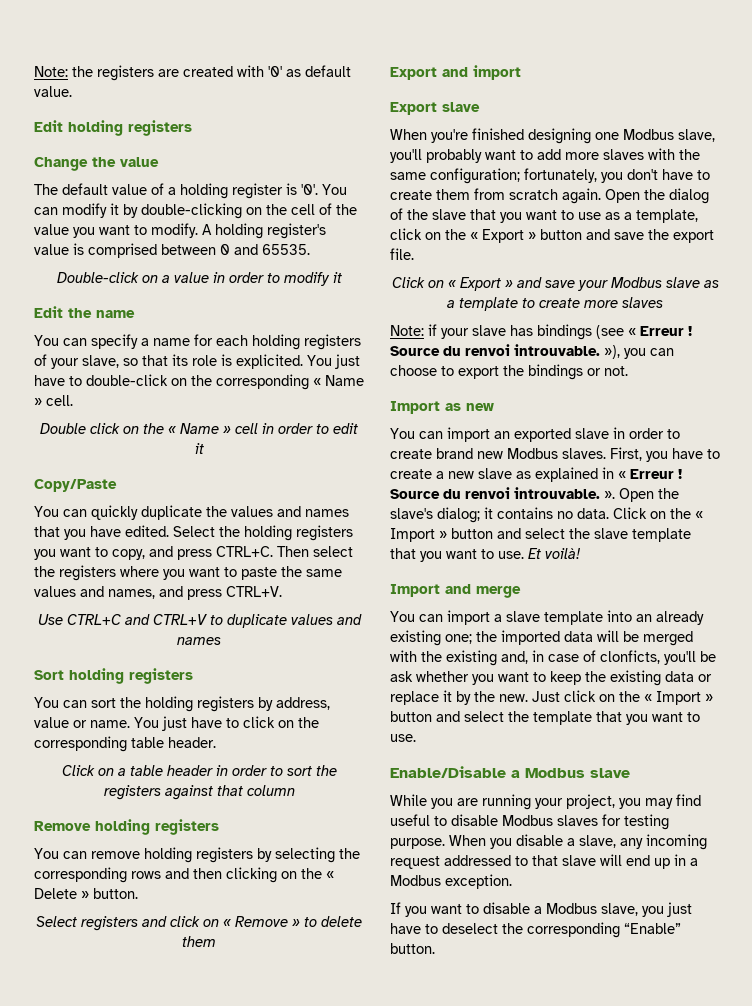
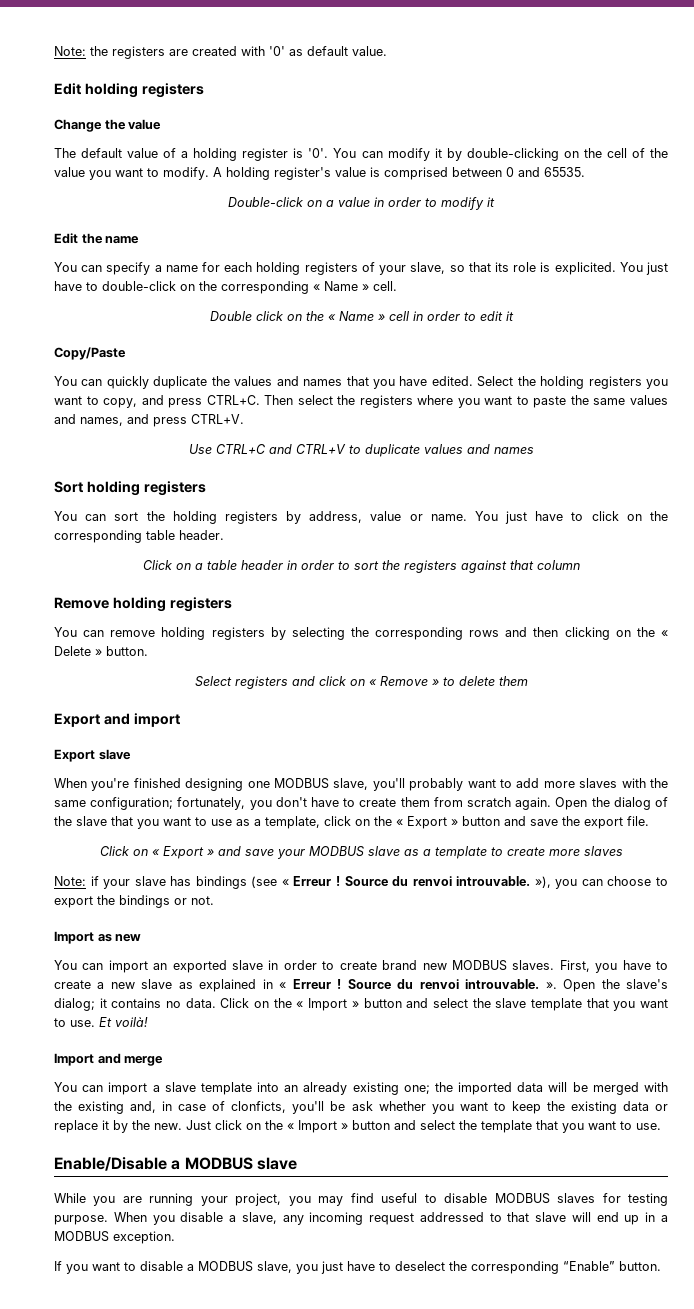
- When you're finished designing one Modbus slave, you'll probably want to add more slaves with the same configuration; fortunately, you don't have to create them from scratch again.
+ When you're finished designing one MODBUS slave, you'll probably want to add more slaves with the same configuration; fortunately, you don't have to create them from scratch again.
- Click on « Export » and save your Modbus slave as a template to create more slaves
+ Click on « Export » and save your MODBUS slave as a template to create more slaves
- You can import an exported slave in order to create brand new Modbus slaves.
+ You can import an exported slave in order to create brand new MODBUS slaves.
- Enable/Disable a Modbus slave
+ Enable/Disable a MODBUS slave
- While you are running your project, you may find useful to disable Modbus slaves for testing purpose.
+ While you are running your project, you may find useful to disable MODBUS slaves for testing purpose.
- When you disable a slave, any incoming request addressed to that slave will end up in a Modbus exception.
+ When you disable a slave, any incoming request addressed to that slave will end up in a MODBUS exception.
- If you want to disable a Modbus slave, you just have to deselect the corresponding “Enable” button.
+ If you want to disable a MODBUS slave, you just have to deselect the corresponding “Enable” button.

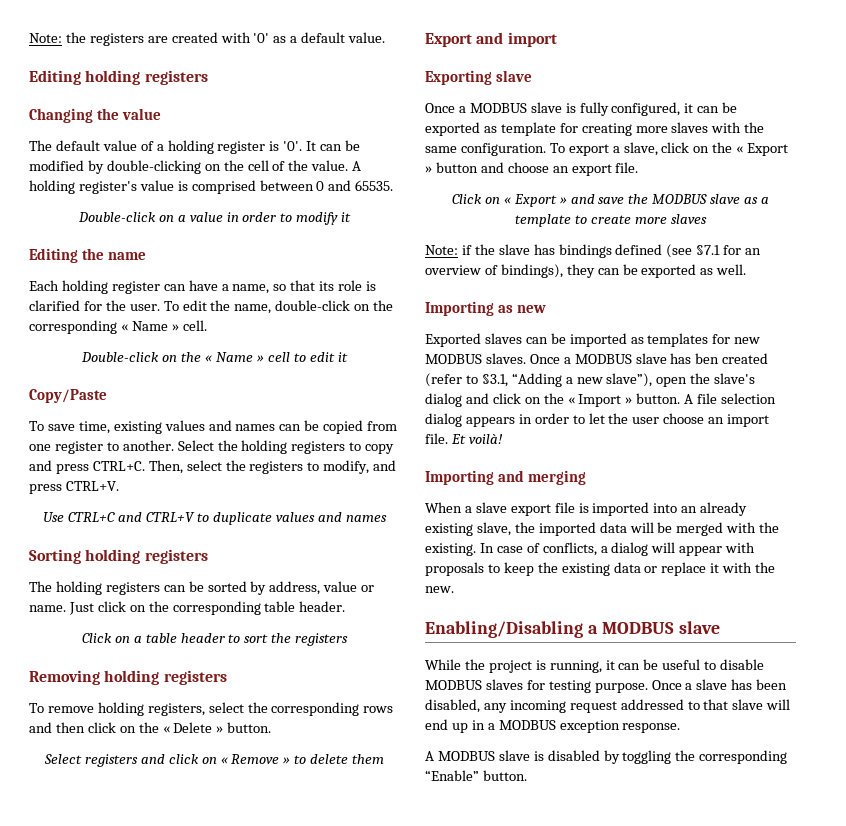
- Note: the registers are created with '0' as default value.
+ Note: the registers are created with '0' as a default value.
- Edit holding registers
- Change the value
+ Editing holding registers
+ Changing the value
- You can modify it by double-clicking on the cell of the value you want to modify.
+ It can be modified by double-clicking on the cell of the value.
- Edit the name
+ Editing the name
- You can specify a name for each holding registers of your slave, so that its role is explicited. You just have to double-click on the corresponding « Name » cell.
+ Each holding register can have a name, so that its role is clarified for the user. To edit the name, double-click on the corresponding « Name » cell.
- Double click on the « Name » cell in order to edit it
+ Double-click on the « Name » cell to edit it
- You can quickly duplicate the values and names that you have edited. Select the holding registers you want to copy, and press CTRL+C.
+ To save time, existing values and names can be copied from one register to another. Select the holding registers to copy and press CTRL+C.
- Then select the registers where you want to paste the same values and names, and press CTRL+V.
+ Then, select the registers to modify, and press CTRL+V.
- Sort holding registers
- You can sort the holding registers by address, value or name.
+ Sorting holding registers
+ The holding registers can be sorted by address, value or name.
- You just have to click on the corresponding table header.
+ Just click on the corresponding table header.
- Click on a table header in order to sort the registers against that column
- Remove holding registers
- You can remove holding registers by selecting the corresponding rows and then clicking on the « Delete » button.
+ Click on a table header to sort the registers
+ Removing holding registers
+ To remove holding registers, select the corresponding rows and then click on the « Delete » button.
- Export slave
- When you're finished designing one MODBUS slave, you'll probably want to add more slaves with the same configuration; fortunately, you don't have to create them from scratch again. Open the dialog of the slave that you want to use as a template, click on the « Export » button and save the export file.
+ Exporting slave
+ Once a MODBUS slave is fully configured, it can be exported as template for creating more slaves with the same configuration. To export a slave, click on the « Export » button and choose an export file.
- Click on « Export » and save your MODBUS slave as a template to create more slaves
+ Click on « Export » and save the MODBUS slave as a template to create more slaves
- Note: if your slave has bindings (see « Erreur ! Source du renvoi introuvable. »), you can choose to export the bindings or not.
- Import as new
- You can import an exported slave in order to create brand new MODBUS slaves. First, you have to create a new slave as explained in « Erreur ! Source du renvoi introuvable. ». Open the slave's dialog; it contains no data. Click on the « Import » button and select the slave template that you want to use. Et voilà!
- Import and merge
- You can import a slave template into an already existing one; the imported data will be merged with the existing and, in case of clonficts, you'll be ask whether you want to keep the existing data or replace it by the new. Just click on the « Import » button and select the template that you want to use.
- Enable/Disable a MODBUS slave
- While you are running your project, you may find useful to disable MODBUS slaves for testing purpose.
+ Note: if the slave has bindings defined (see §7.1 for an overview of bindings), they can be exported as well.
+ Importing as new
+ Exported slaves can be imported as templates for new MODBUS slaves. Once a MODBUS slave has ben created (refer to §3.1, “Adding a new slave”), open the slave's dialog and click on the « Import » button. A file selection dialog appears in order to let the user choose an import file. Et voilà!
+ Importing and merging
+ When a slave export file is imported into an already existing slave, the imported data will be merged with the existing. In case of conflicts, a dialog will appear with proposals to keep the existing data or replace it with the new.
+ Enabling/Disabling a MODBUS slave
+ While the project is running, it can be useful to disable MODBUS slaves for testing purpose.
- When you disable a slave, any incoming request addressed to that slave will end up in a MODBUS exception.
- If you want to disable a MODBUS slave, you just have to deselect the corresponding “Enable” button.
+ Once a slave has been disabled, any incoming request addressed to that slave will end up in a MODBUS exception response.
+ A MODBUS slave is disabled by toggling the corresponding “Enable” button.

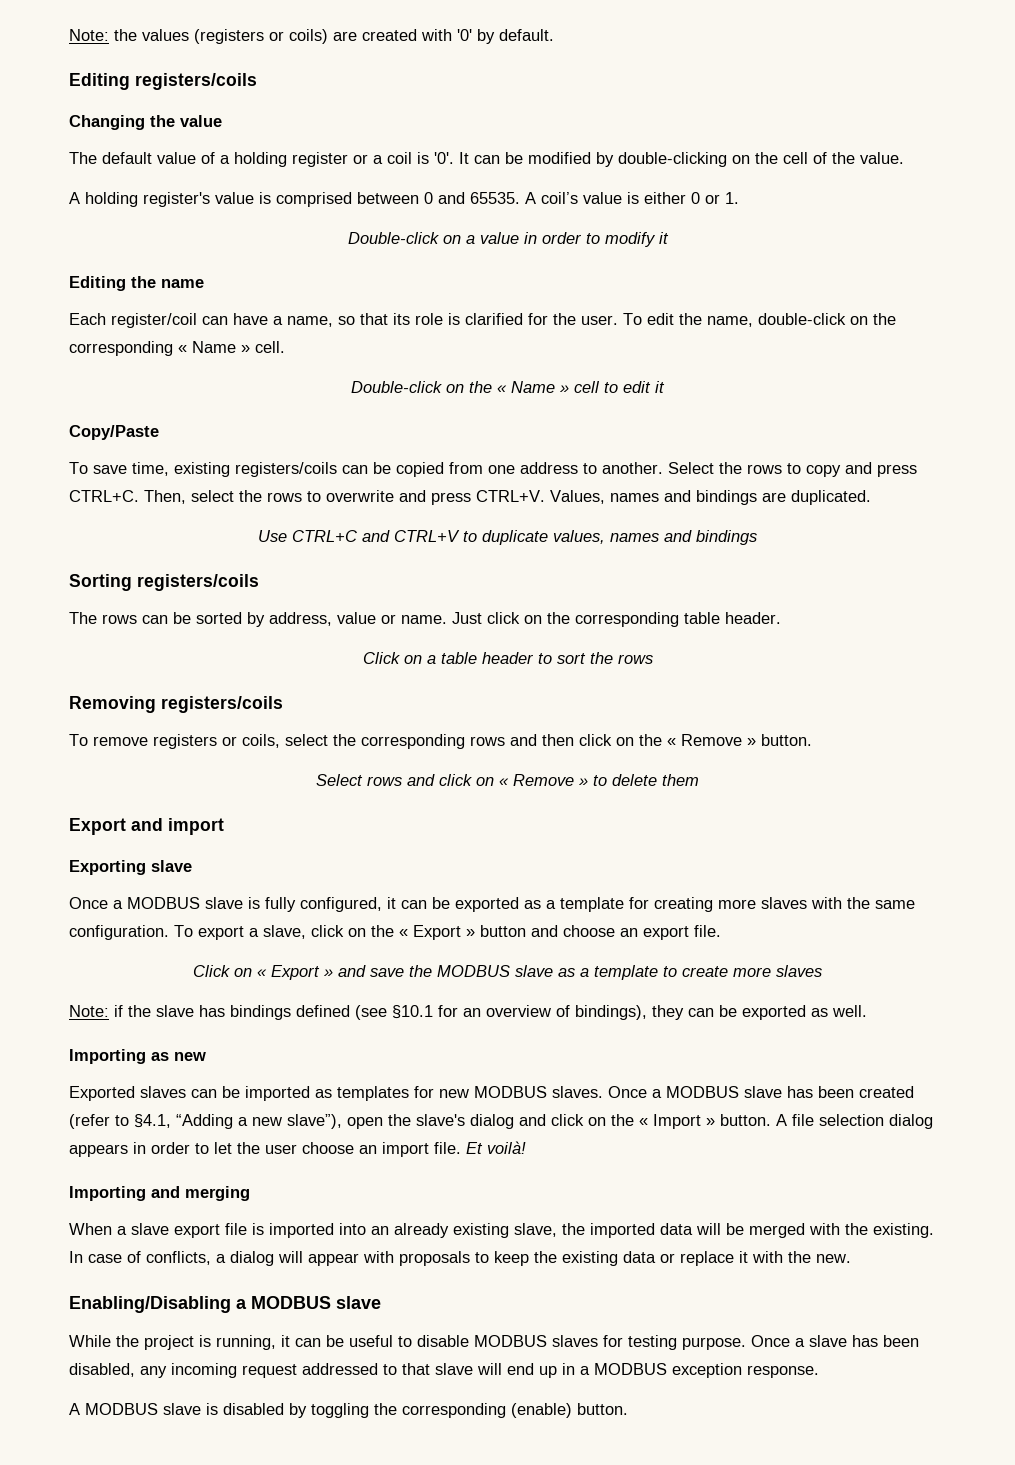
- Note: the registers are created with '0' as a default value.
- Editing holding registers
+ Note: the values (registers or coils) are created with '0' by default.
+ Editing registers/coils
- The default value of a holding register is '0'.
+ The default value of a holding register or a coil is '0'.
- It can be modified by double-clicking on the cell of the value. A holding register's value is comprised between 0 and 65535.
+ It can be modified by double-clicking on the cell of the value.
+ A holding register's value is comprised between 0 and 65535. A coil’s value is either 0 or 1.
- Each holding register can have a name, so that its role is clarified for the user.
+ Each register/coil can have a name, so that its role is clarified for the user.
- To save time, existing values and names can be copied from one register to another.
+ To save time, existing registers/coils can be copied from one address to another.
- Select the holding registers to copy and press CTRL+C.
+ Select the rows to copy and press CTRL+C.
- Then, select the registers to modify, and press CTRL+V.
+ Then, select the rows to overwrite and press CTRL+V. Values, names and bindings are duplicated.
- Use CTRL+C and CTRL+V to duplicate values and names
+ Use CTRL+C and CTRL+V to duplicate values, names and bindings
- Sorting holding registers
- The holding registers can be sorted by address, value or name.
+ Sorting registers/coils
+ The rows can be sorted by address, value or name.
- Click on a table header to sort the registers
+ Click on a table header to sort the rows
- Removing holding registers
+ Removing registers/coils
- To remove holding registers, select the corresponding rows and then click on the « Delete » button.
+ To remove registers or coils, select the corresponding rows and then click on the « Remove » button.
- Select registers and click on « Remove » to delete them
+ Select rows and click on « Remove » to delete them
- Once a MODBUS slave is fully configured, it can be exported as template for creating more slaves with the same configuration.
+ Once a MODBUS slave is fully configured, it can be exported as a template for creating more slaves with the same configuration.
- Note: if the slave has bindings defined (see §7.1 for an overview of bindings), they can be exported as well.
+ Note: if the slave has bindings defined (see §10.1 for an overview of bindings), they can be exported as well.
- Once a MODBUS slave has ben created (refer to §3.1, “Adding a new slave”), open the slave's dialog and click on the « Import » button.
+ Once a MODBUS slave has been created (refer to §4.1, “Adding a new slave”), open the slave's dialog and click on the « Import » button.
- A MODBUS slave is disabled by toggling the corresponding “Enable” button.
+ A MODBUS slave is disabled by toggling the corresponding (enable) button.

